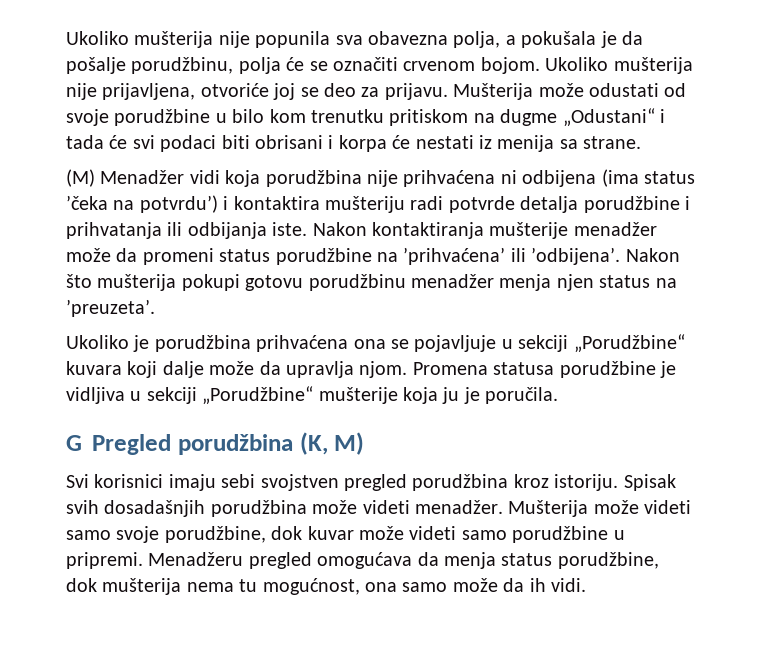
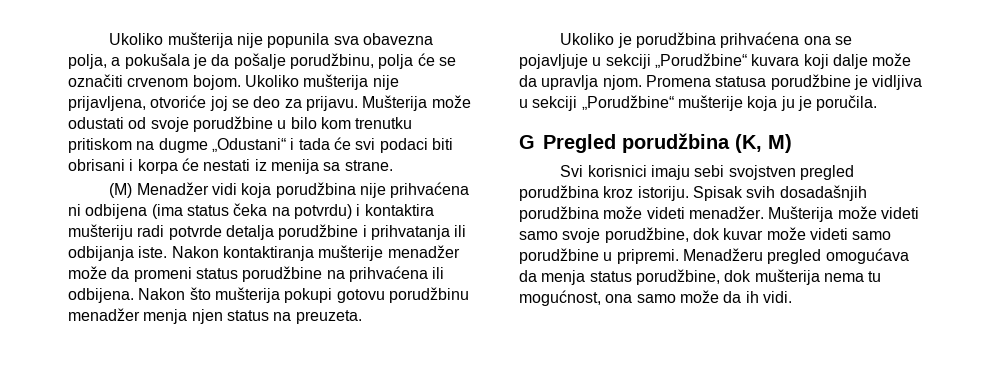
- (M) Menadžer vidi koja porudžbina nije prihvaćena ni odbijena (ima status ’čeka na potvrdu’) i kontaktira mušteriju radi potvrde detalja porudžbine i prihvatanja ili odbijanja iste.
+ (M) Menadžer vidi koja porudžbina nije prihvaćena ni odbijena (ima status čeka na potvrdu) i kontaktira mušteriju radi potvrde detalja porudžbine i prihvatanja ili odbijanja iste.
- Nakon kontaktiranja mušterije menadžer može da promeni status porudžbine na ’prihvaćena’ ili ’odbijena’.
+ Nakon kontaktiranja mušterije menadžer može da promeni status porudžbine na prihvaćena ili odbijena.
- Nakon što mušterija pokupi gotovu porudžbinu menadžer menja njen status na ’preuzeta’.
+ Nakon što mušterija pokupi gotovu porudžbinu menadžer menja njen status na preuzeta.

